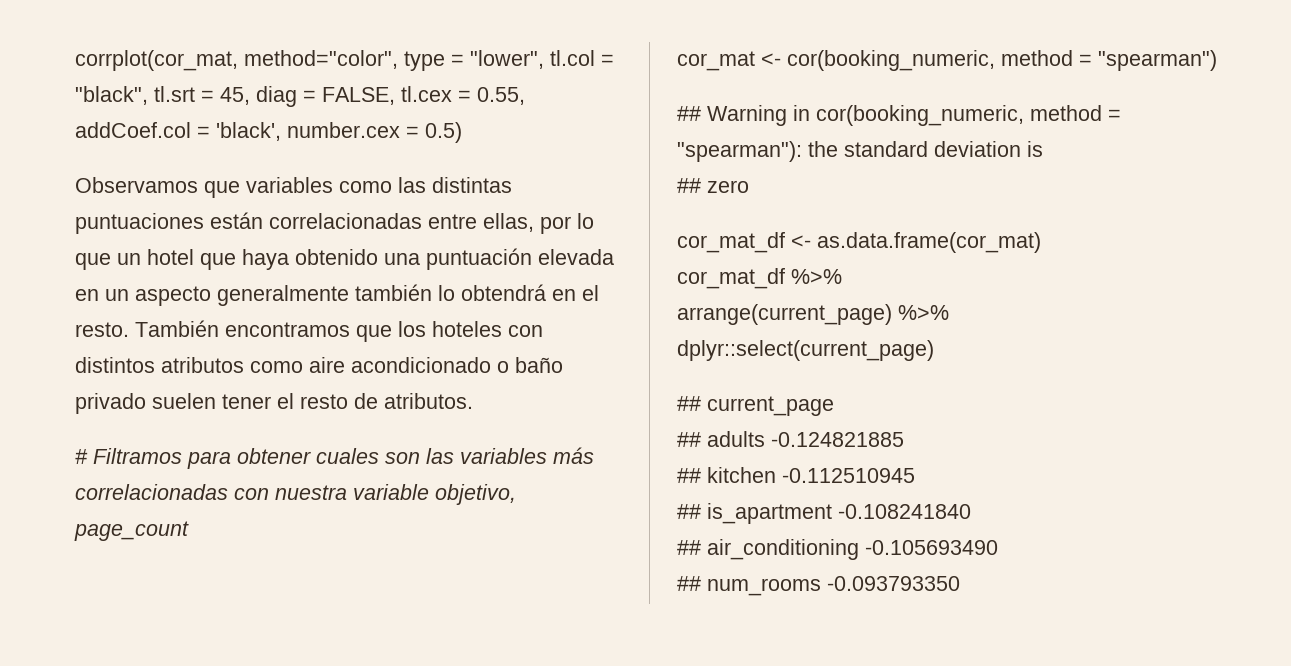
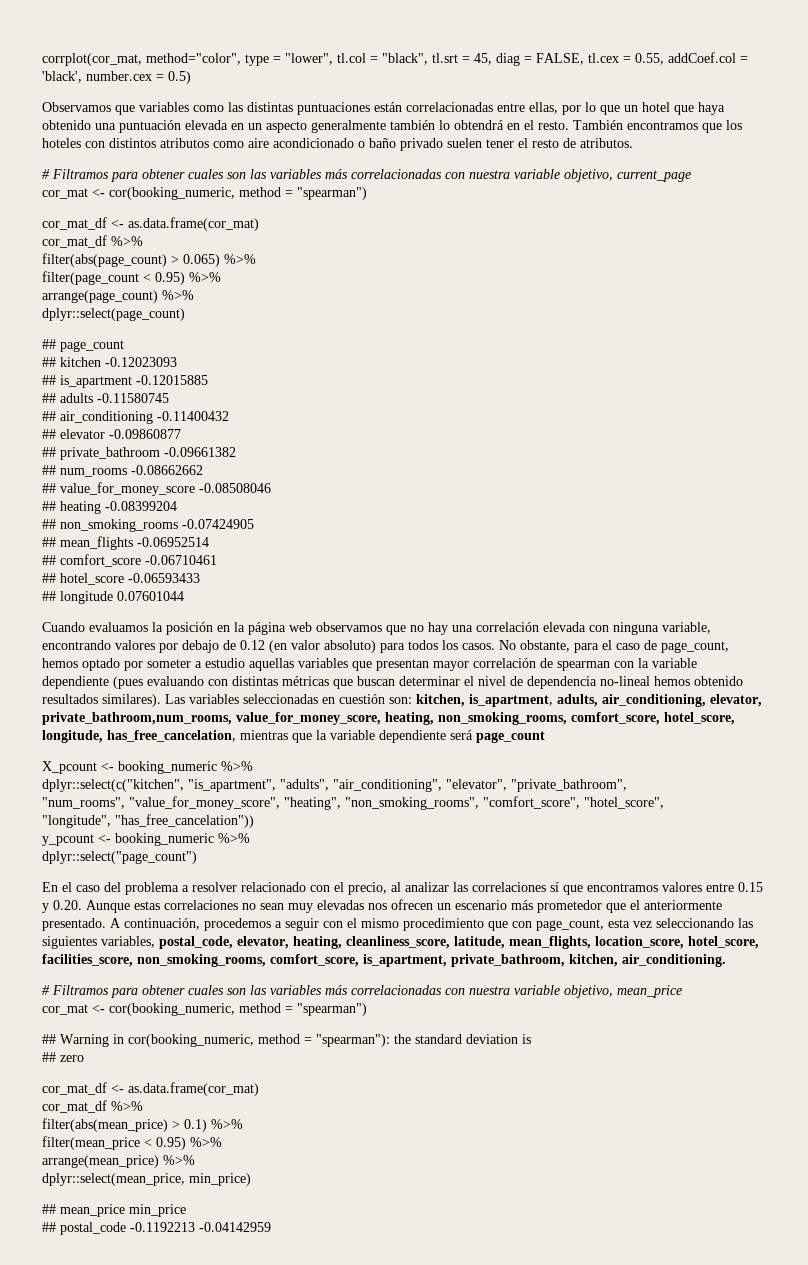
- # Filtramos para obtener cuales son las variables más correlacionadas con nuestra variable objetivo, page_count
+ # Filtramos para obtener cuales son las variables más correlacionadas con nuestra variable objetivo, current_page
+ cor_mat <- cor(booking_numeric, method = "spearman")
+ cor_mat_df <- as.data.frame(cor_mat)
+ cor_mat_df %>%
+ filter(abs(page_count) > 0.065) %>%
+ filter(page_count < 0.95) %>%
+ arrange(page_count) %>%
+ dplyr::select(page_count)
+ ## page_count
+ ## kitchen -0.12023093
+ ## is_apartment -0.12015885
+ ## adults -0.11580745
+ ## air_conditioning -0.11400432
+ ## elevator -0.09860877
+ ## private_bathroom -0.09661382
+ ## num_rooms -0.08662662
+ ## value_for_money_score -0.08508046
+ ## heating -0.08399204
+ ## non_smoking_rooms -0.07424905
+ ## mean_flights -0.06952514
+ ## comfort_score -0.06710461
+ ## hotel_score -0.06593433
+ ## longitude 0.07601044
+ Cuando evaluamos la posición en la página web observamos que no hay una correlación elevada con ninguna variable, encontrando valores por debajo de 0.12 (en valor absoluto) para todos los casos. No obstante, para el caso de page_count, hemos optado por someter a estudio aquellas variables que presentan mayor correlación de spearman con la variable dependiente (pues evaluando con distintas métricas que buscan determinar el nivel de dependencia no-lineal hemos obtenido resultados similares). Las variables seleccionadas en cuestión son: kitchen, is_apartment, adults, air_conditioning, elevator, private_bathroom,num_rooms, value_for_money_score, heating, non_smoking_rooms, comfort_score, hotel_score, longitude, has_free_cancelation, mientras que la variable dependiente será page_count
+ X_pcount <- booking_numeric %>%
+ dplyr::select(c("kitchen", "is_apartment", "adults", "air_conditioning", "elevator", "private_bathroom",
+ "num_rooms", "value_for_money_score", "heating", "non_smoking_rooms", "comfort_score", "hotel_score",
+ "longitude", "has_free_cancelation"))
+ y_pcount <- booking_numeric %>%
+ dplyr::select("page_count")
+ En el caso del problema a resolver relacionado con el precio, al analizar las correlaciones sí que encontramos valores entre 0.15 y 0.20. Aunque estas correlaciones no sean muy elevadas nos ofrecen un escenario más prometedor que el anteriormente presentado. A continuación, procedemos a seguir con el mismo procedimiento que con page_count, esta vez seleccionando las siguientes variables, postal_code, elevator, heating, cleanliness_score, latitude, mean_flights, location_score, hotel_score, facilities_score, non_smoking_rooms, comfort_score, is_apartment, private_bathroom, kitchen, air_conditioning.
+ # Filtramos para obtener cuales son las variables más correlacionadas con nuestra variable objetivo, mean_price
- arrange(current_page) %>%
- dplyr::select(current_page)
- ## current_page
- ## adults -0.124821885
- ## kitchen -0.112510945
- ## is_apartment -0.108241840
- ## air_conditioning -0.105693490
- ## num_rooms -0.093793350
+ filter(abs(mean_price) > 0.1) %>%
+ filter(mean_price < 0.95) %>%
+ arrange(mean_price) %>%
+ dplyr::select(mean_price, min_price)
+ ## mean_price min_price
+ ## postal_code -0.1192213 -0.04142959

